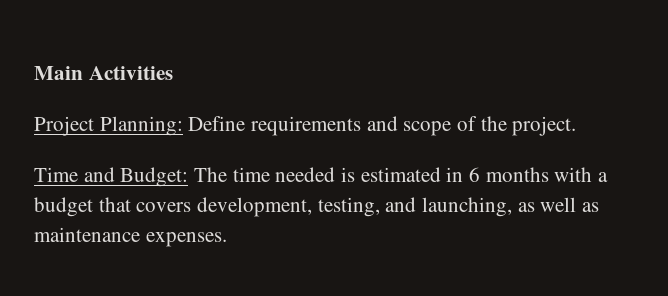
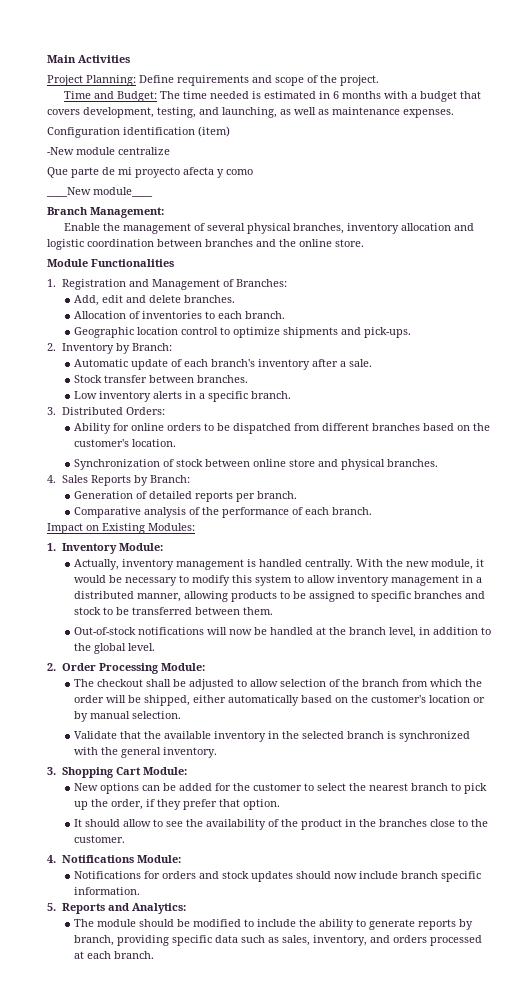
+ Configuration identification (item)
+ -New module centralize
+ Que parte de mi proyecto afecta y como
+ ____New module____
+ Branch Management:
+ Enable the management of several physical branches, inventory allocation and logistic coordination between branches and the online store.
+ Module Functionalities
+ 1. Registration and Management of Branches:
+ Add, edit and delete branches.
+ Allocation of inventories to each branch.
+ Geographic location control to optimize shipments and pick-ups.
+ 2. Inventory by Branch:
+ Automatic update of each branch's inventory after a sale.
+ Stock transfer between branches.
+ Low inventory alerts in a specific branch.
+ 3. Distributed Orders:
+ Ability for online orders to be dispatched from different branches based on the customer's location.
+ Synchronization of stock between online store and physical branches.
+ 4. Sales Reports by Branch:
+ Generation of detailed reports per branch.
+ Comparative analysis of the performance of each branch.
+ Impact on Existing Modules:
+ 1. Inventory Module:
+ Actually, inventory management is handled centrally. With the new module, it would be necessary to modify this system to allow inventory management in a distributed manner, allowing products to be assigned to specific branches and stock to be transferred between them.
+ Out-of-stock notifications will now be handled at the branch level, in addition to the global level.
+ 2. Order Processing Module:
+ The checkout shall be adjusted to allow selection of the branch from which the order will be shipped, either automatically based on the customer's location or by manual selection.
+ Validate that the available inventory in the selected branch is synchronized with the general inventory.
+ 3. Shopping Cart Module:
+ New options can be added for the customer to select the nearest branch to pick up the order, if they prefer that option.
+ It should allow to see the availability of the product in the branches close to the customer.
+ 4. Notifications Module:
+ Notifications for orders and stock updates should now include branch specific information.
+ 5. Reports and Analytics:
+ The module should be modified to include the ability to generate reports by branch, providing specific data such as sales, inventory, and orders processed at each branch.

